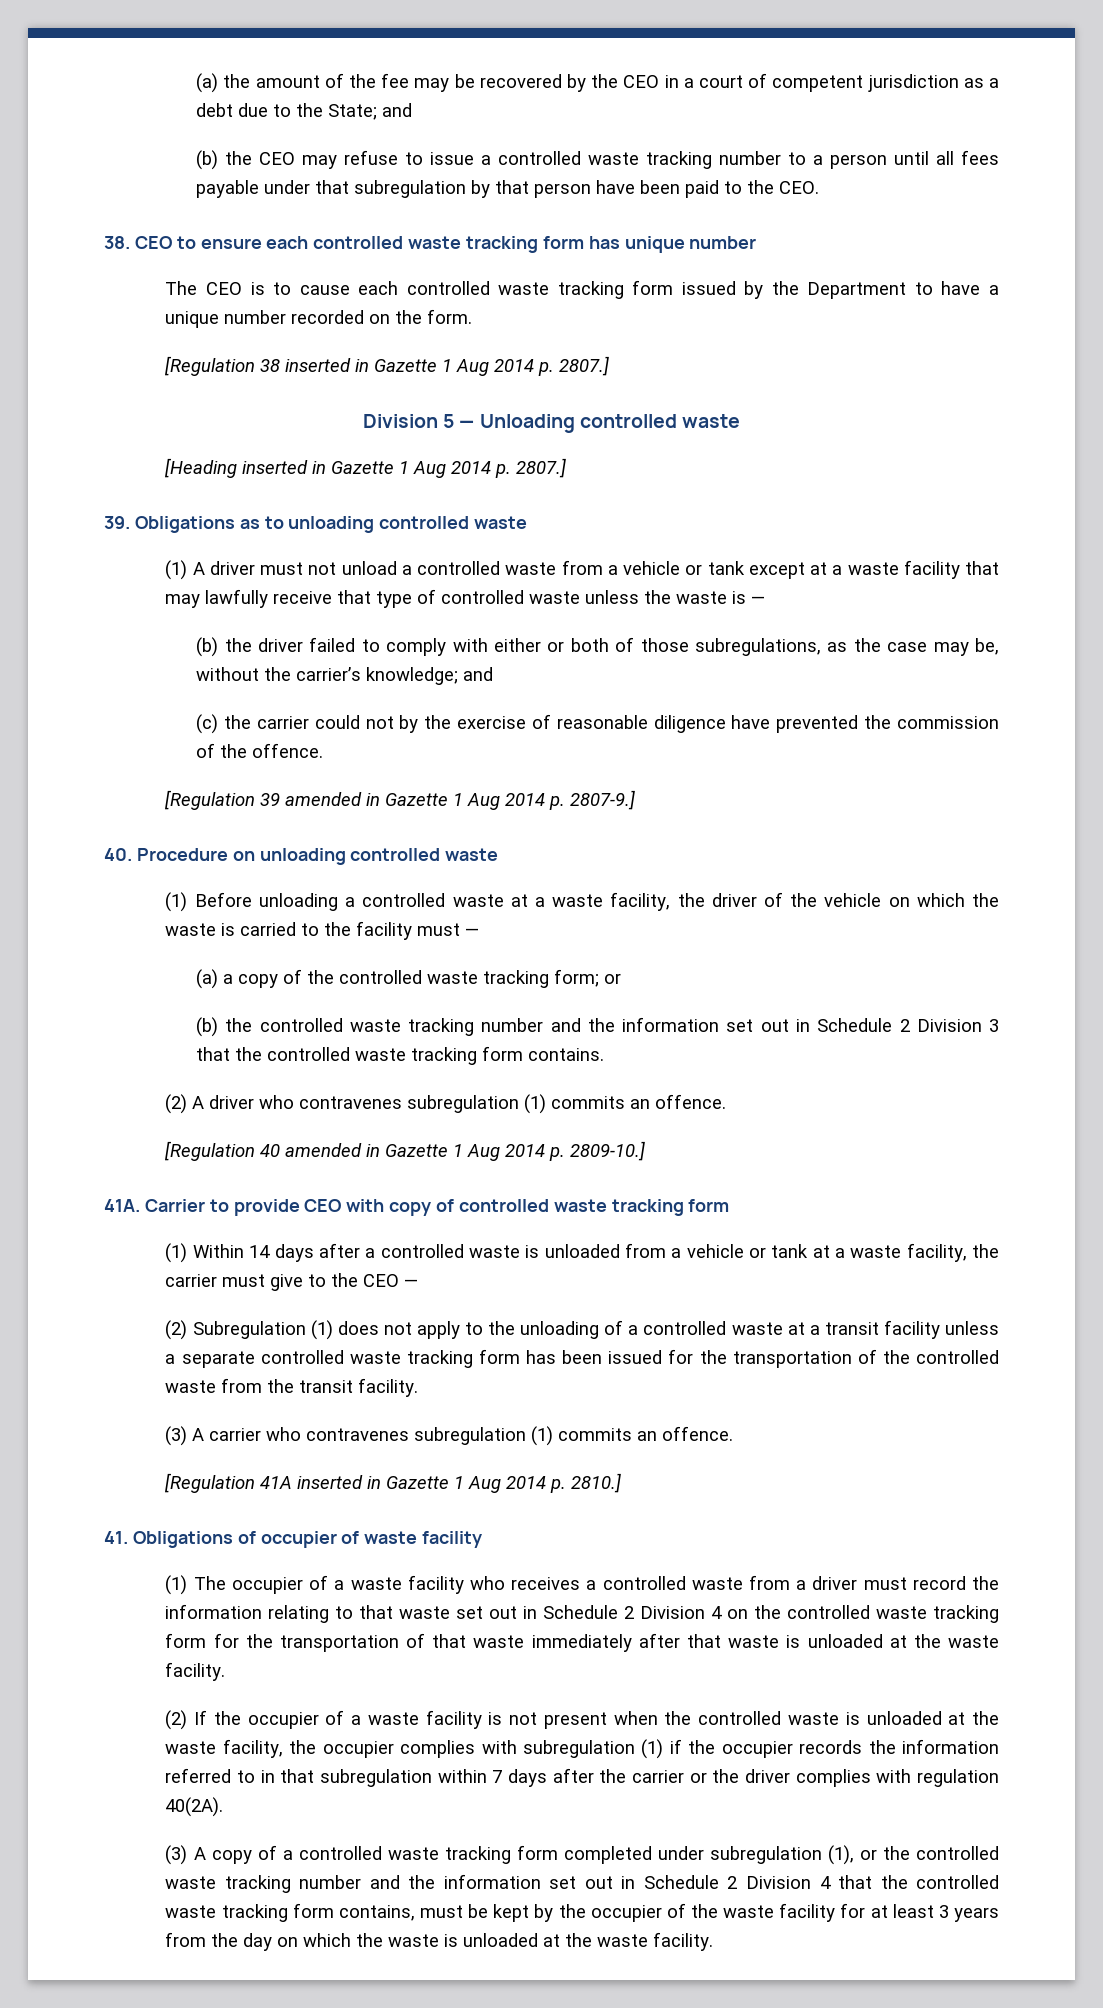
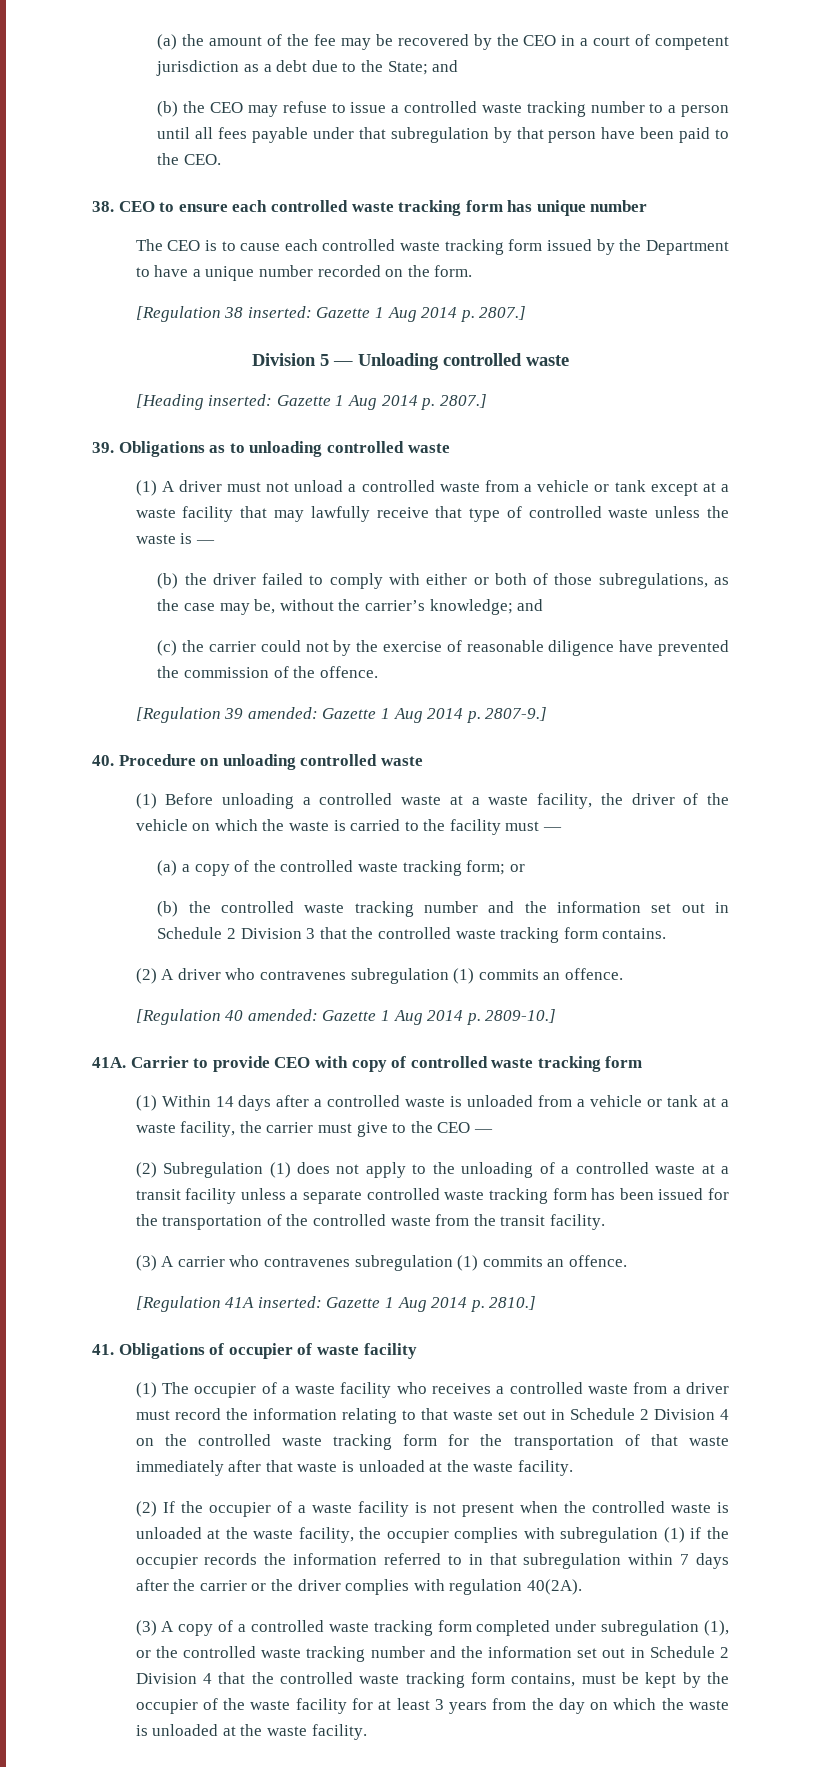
- [Regulation 38 inserted in Gazette 1 Aug 2014 p. 2807.]
+ [Regulation 38 inserted: Gazette 1 Aug 2014 p. 2807.]
- [Heading inserted in Gazette 1 Aug 2014 p. 2807.]
+ [Heading inserted: Gazette 1 Aug 2014 p. 2807.]
- [Regulation 39 amended in Gazette 1 Aug 2014 p. 2807-9.]
+ [Regulation 39 amended: Gazette 1 Aug 2014 p. 2807-9.]
- [Regulation 40 amended in Gazette 1 Aug 2014 p. 2809-10.]
+ [Regulation 40 amended: Gazette 1 Aug 2014 p. 2809-10.]
- [Regulation 41A inserted in Gazette 1 Aug 2014 p. 2810.]
+ [Regulation 41A inserted: Gazette 1 Aug 2014 p. 2810.]

